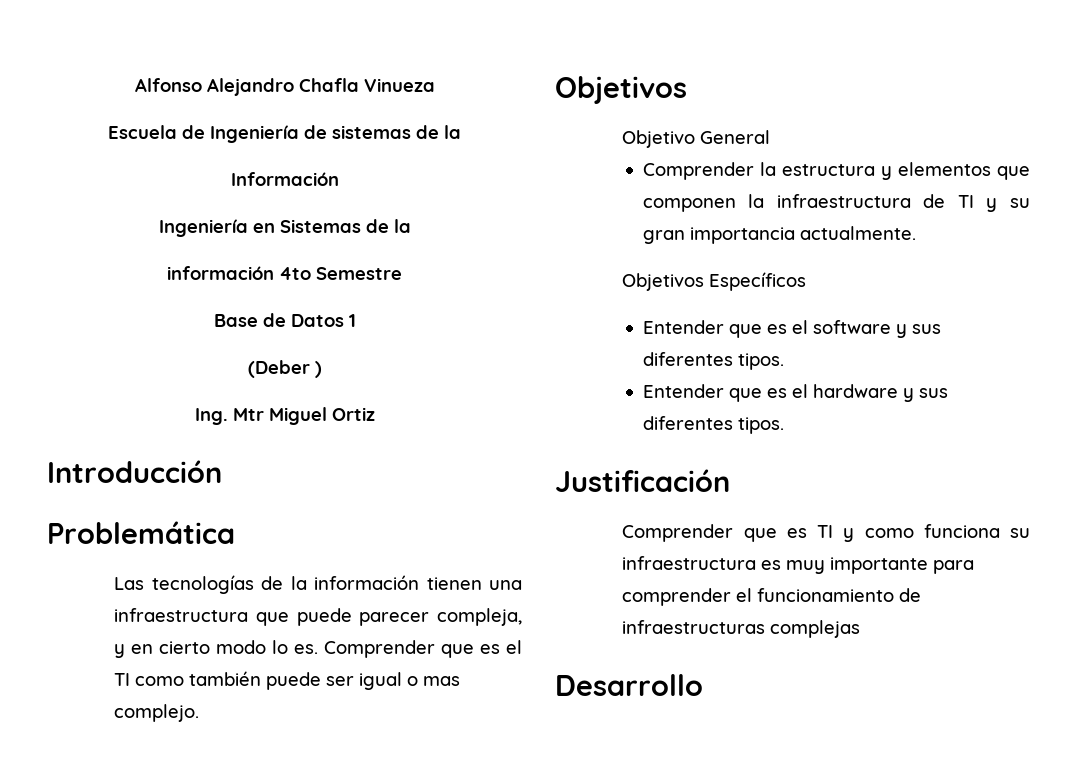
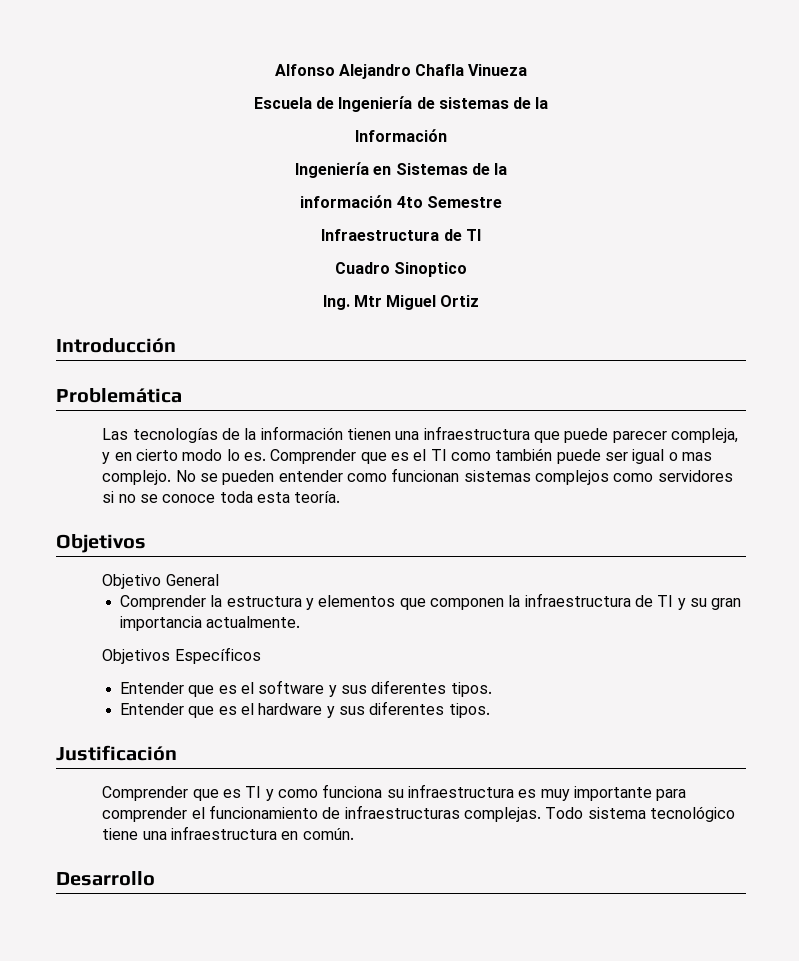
- Base de Datos 1
- (Deber )
+ Infraestructura de TI
+ Cuadro Sinoptico
+ No se pueden entender como funcionan sistemas complejos como servidores si no se conoce toda esta teoría.
- Comprender que es TI y como funciona su infraestructura es muy importante para comprender el funcionamiento de infraestructuras complejas
+ Comprender que es TI y como funciona su infraestructura es muy importante para comprender el funcionamiento de infraestructuras complejas. Todo sistema tecnológico tiene una infraestructura en común.

